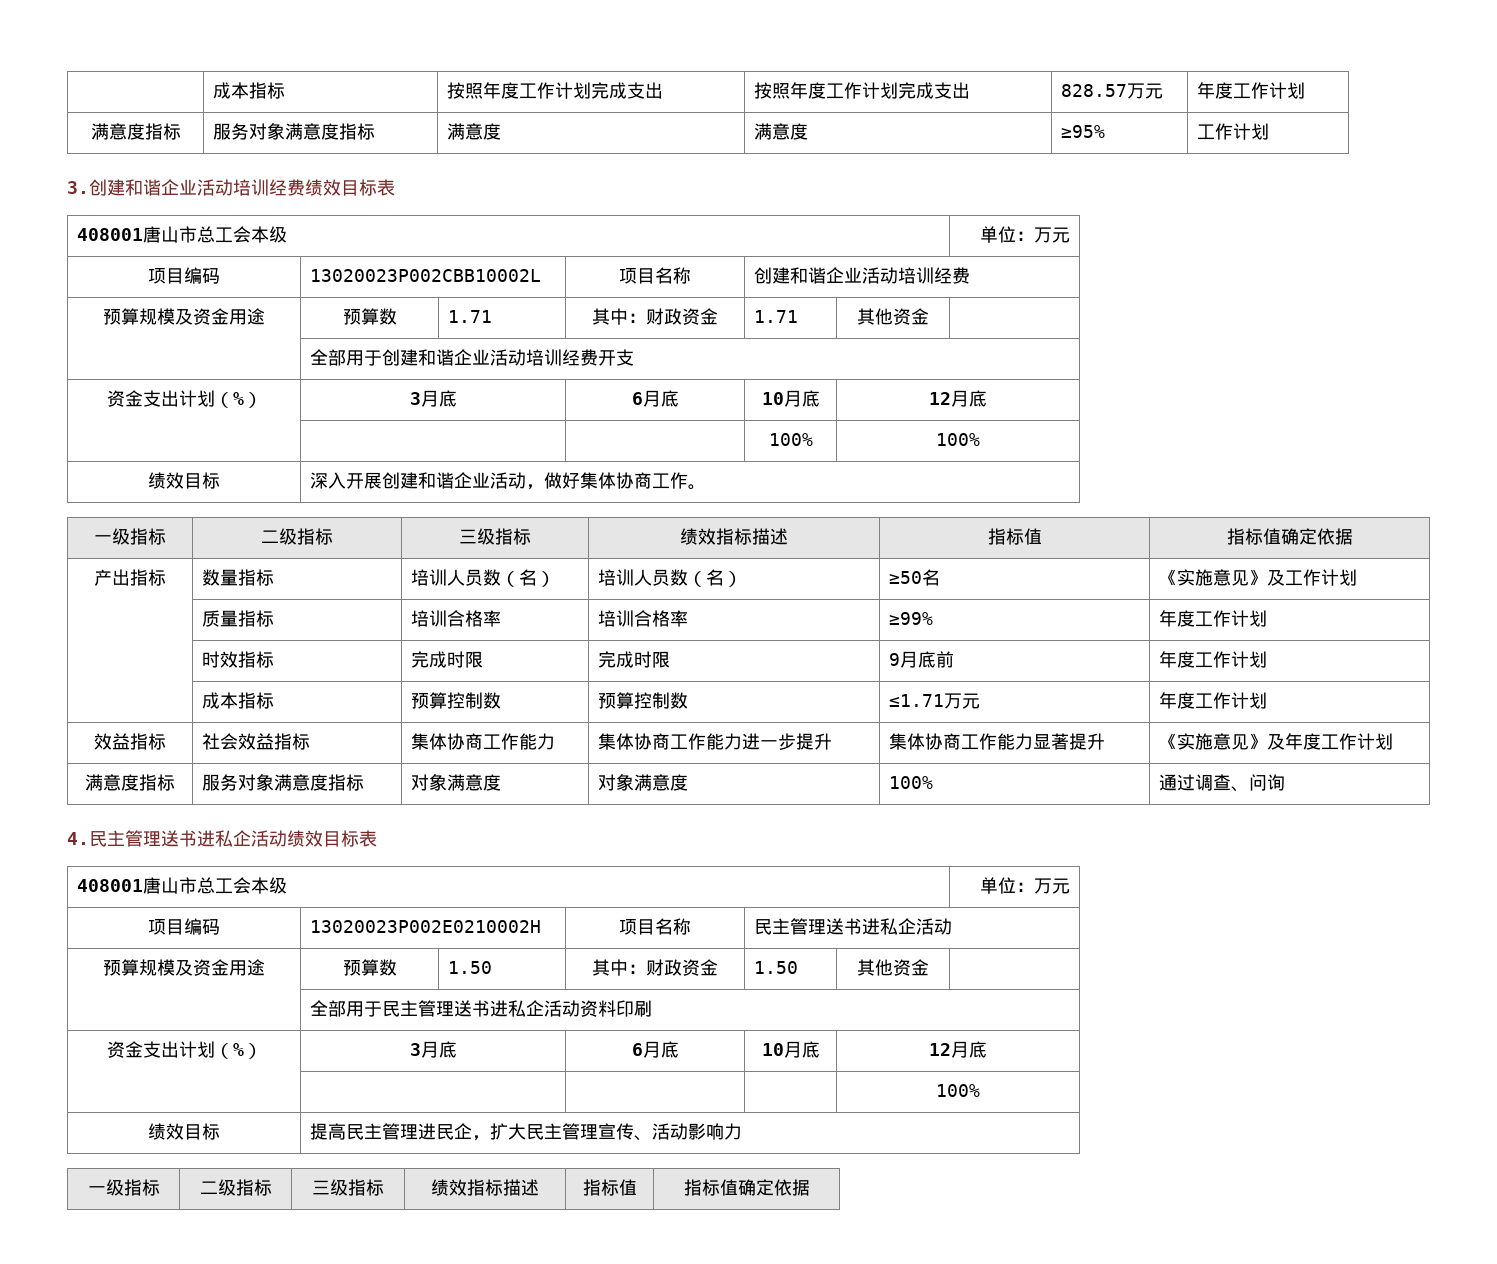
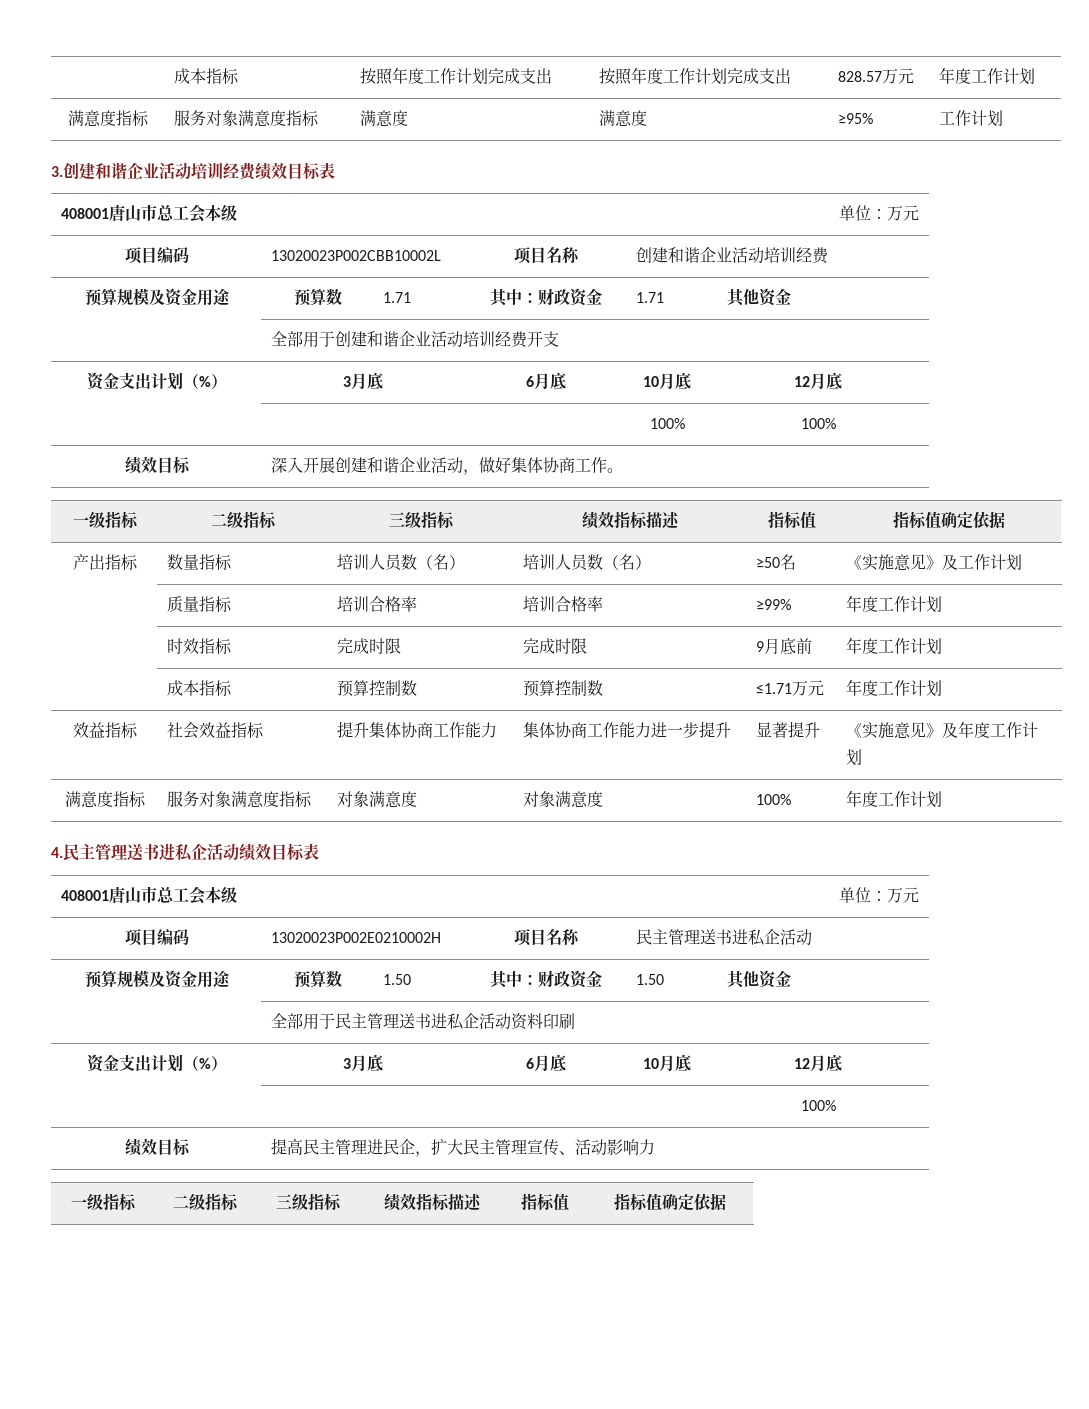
- 效益指标 | 社会效益指标 | 集体协商工作能力 | 集体协商工作能力进一步提升 | 集体协商工作能力显著提升 | 《实施意见》及年度工作计划
+ 效益指标 | 社会效益指标 | 提升集体协商工作能力 | 集体协商工作能力进一步提升 | 显著提升 | 《实施意见》及年度工作计划
- 满意度指标 | 服务对象满意度指标 | 对象满意度 | 对象满意度 | 100% | 通过调查、问询
+ 满意度指标 | 服务对象满意度指标 | 对象满意度 | 对象满意度 | 100% | 年度工作计划

